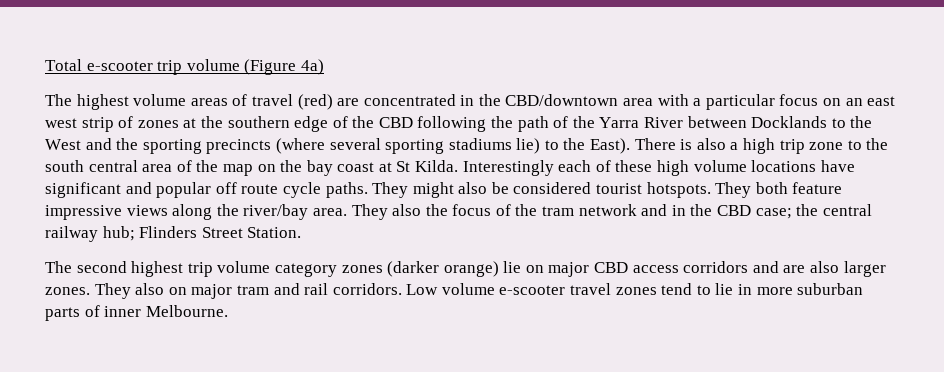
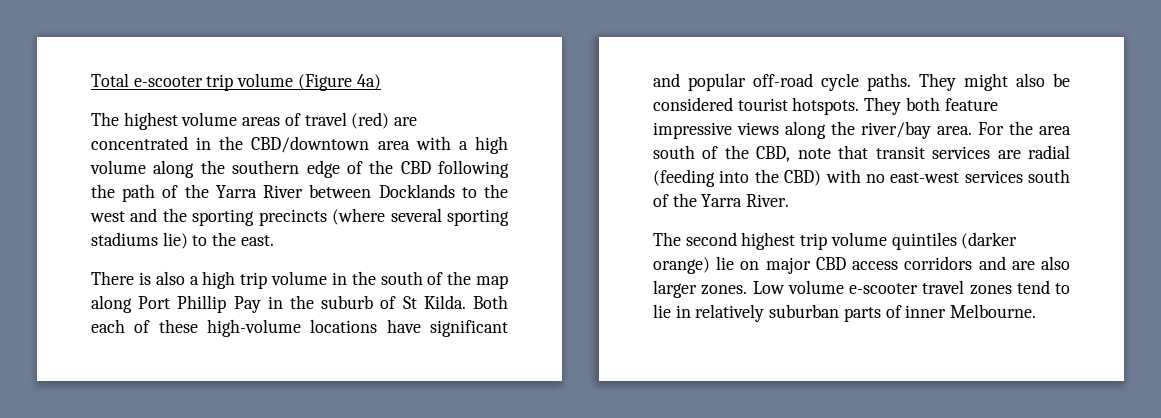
- The highest volume areas of travel (red) are concentrated in the CBD/downtown area with a particular focus on an east west strip of zones at the southern edge of the CBD following the path of the Yarra River between Docklands to the West and the sporting precincts (where several sporting stadiums lie) to the East). There is also a high trip zone to the south central area of the map on the bay coast at St Kilda.
+ The highest volume areas of travel (red) are concentrated in the CBD/downtown area with a high volume along the southern edge of the CBD following the path of the Yarra River between Docklands to the west and the sporting precincts (where several sporting stadiums lie) to the east.
+ There is also a high trip volume in the south of the map along Port Phillip Pay in the suburb of St Kilda.
- Interestingly each of these high volume locations have significant and popular off route cycle paths.
+ Both each of these high-volume locations have significant and popular off-road cycle paths.
- They also the focus of the tram network and in the CBD case; the central railway hub; Flinders Street Station.
+ For the area south of the CBD, note that transit services are radial (feeding into the CBD) with no east-west services south of the Yarra River.
- The second highest trip volume category zones (darker orange) lie on major CBD access corridors and are also larger zones.
+ The second highest trip volume quintiles (darker orange) lie on major CBD access corridors and are also larger zones.
- They also on major tram and rail corridors.
- Low volume e-scooter travel zones tend to lie in more suburban parts of inner Melbourne.
+ Low volume e-scooter travel zones tend to lie in relatively suburban parts of inner Melbourne.

